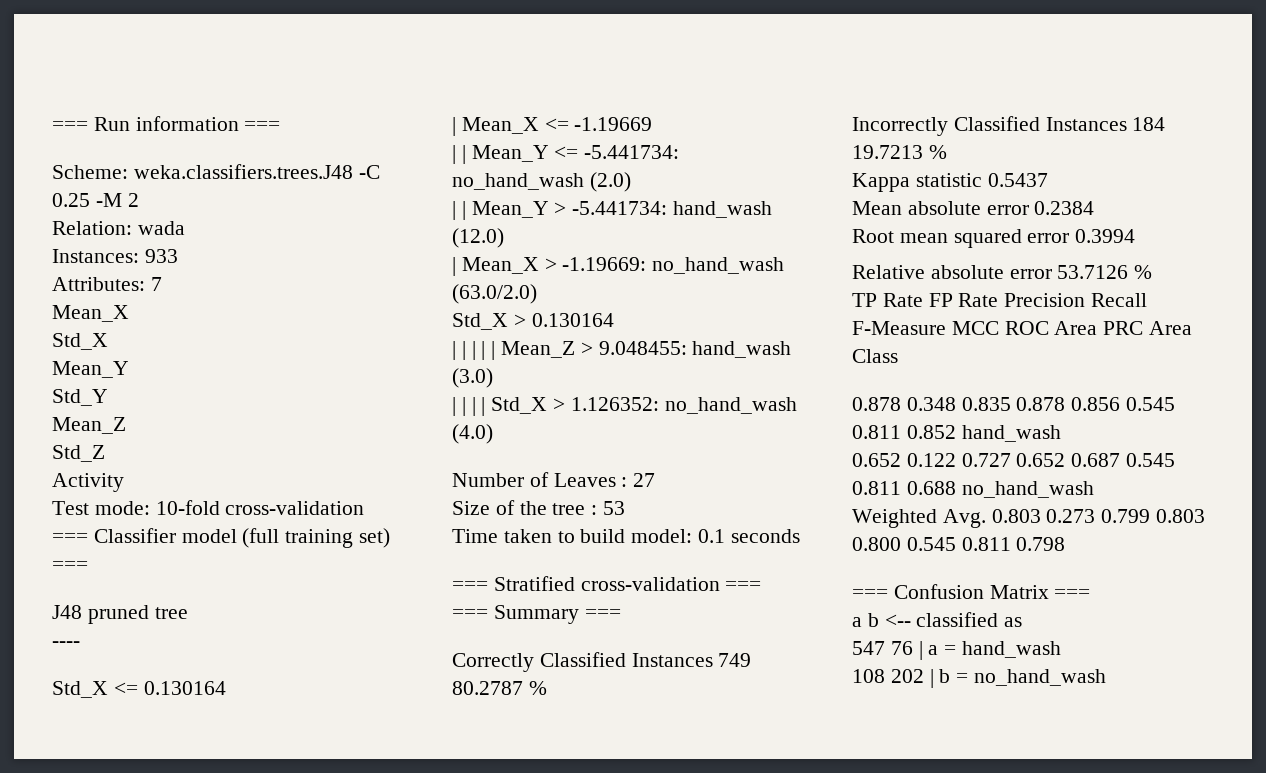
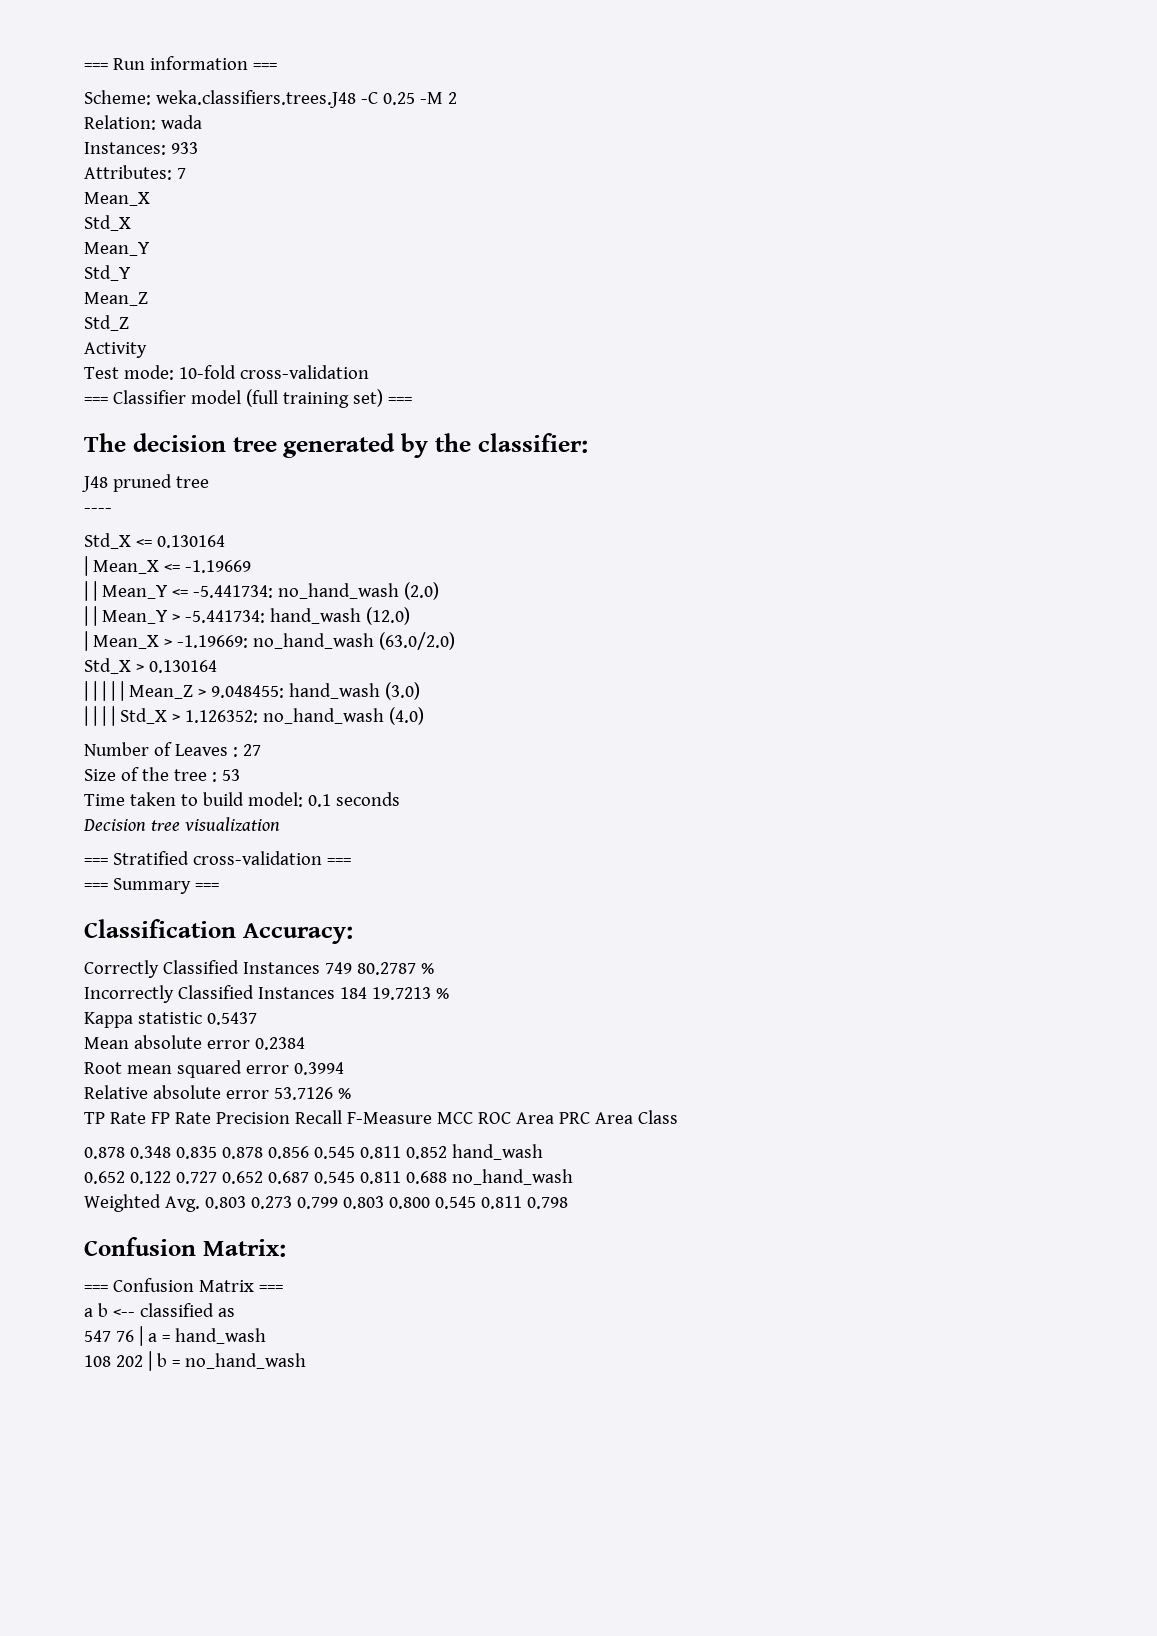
+ The decision tree generated by the classifier:
+ Decision tree visualization
+ Classification Accuracy:
+ Confusion Matrix:

